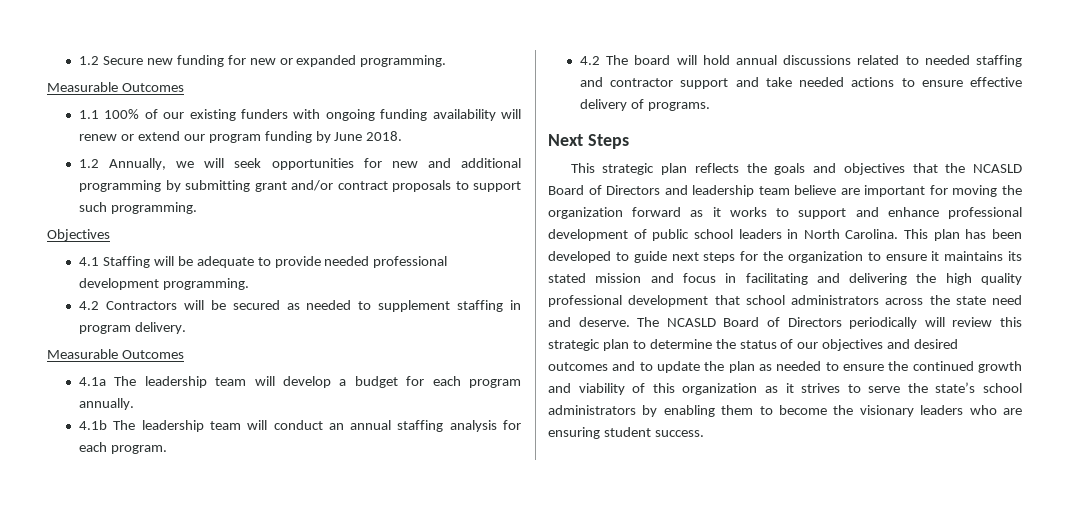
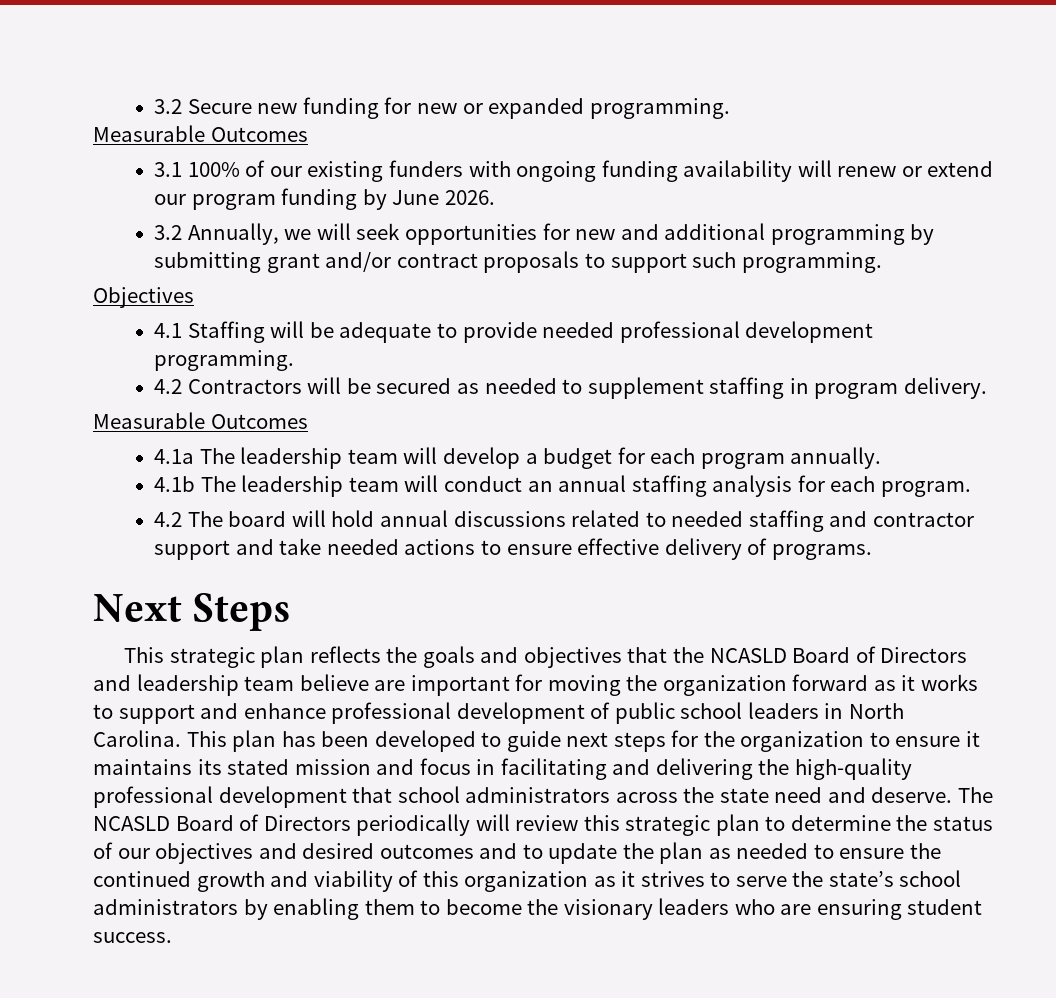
- 1.2 Secure new funding for new or expanded programming.
+ 3.2 Secure new funding for new or expanded programming.
- 1.1 100% of our existing funders with ongoing funding availability will renew or extend our program funding by June 2018.
- 1.2 Annually, we will seek opportunities for new and additional programming by submitting grant and/or contract proposals to support such programming.
+ 3.1 100% of our existing funders with ongoing funding availability will renew or extend our program funding by June 2026.
+ 3.2 Annually, we will seek opportunities for new and additional programming by submitting grant and/or contract proposals to support such programming.
- This plan has been developed to guide next steps for the organization to ensure it maintains its stated mission and focus in facilitating and delivering the high quality professional development that school administrators across the state need and deserve.
+ This plan has been developed to guide next steps for the organization to ensure it maintains its stated mission and focus in facilitating and delivering the high-quality professional development that school administrators across the state need and deserve.

